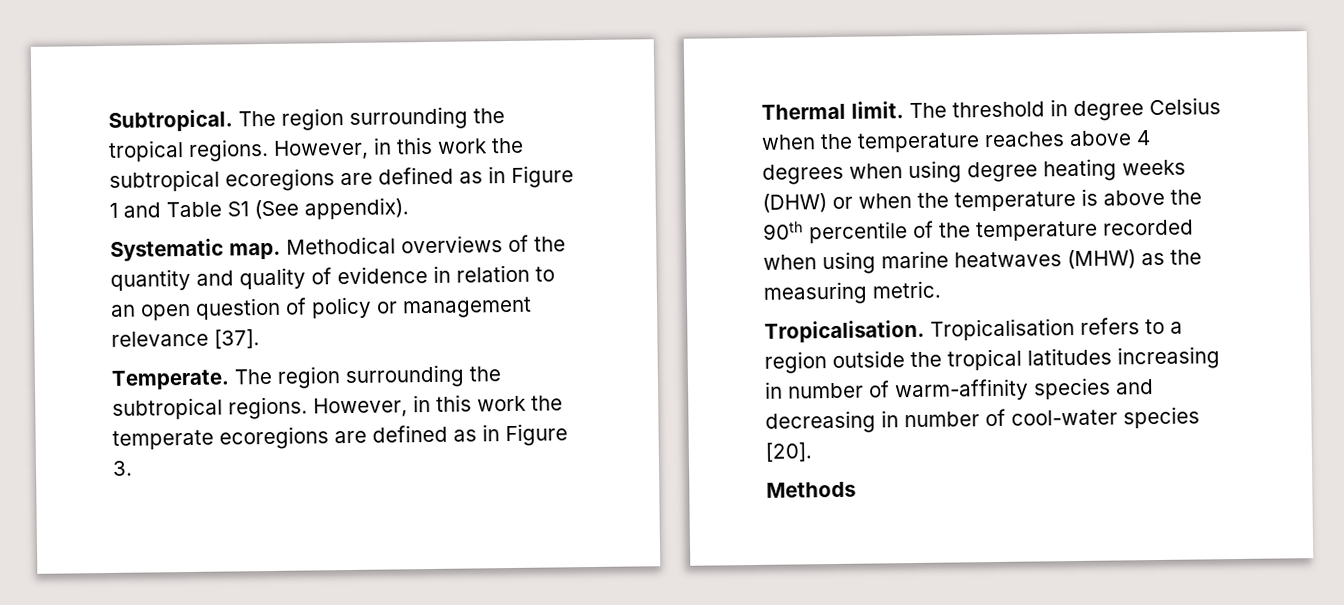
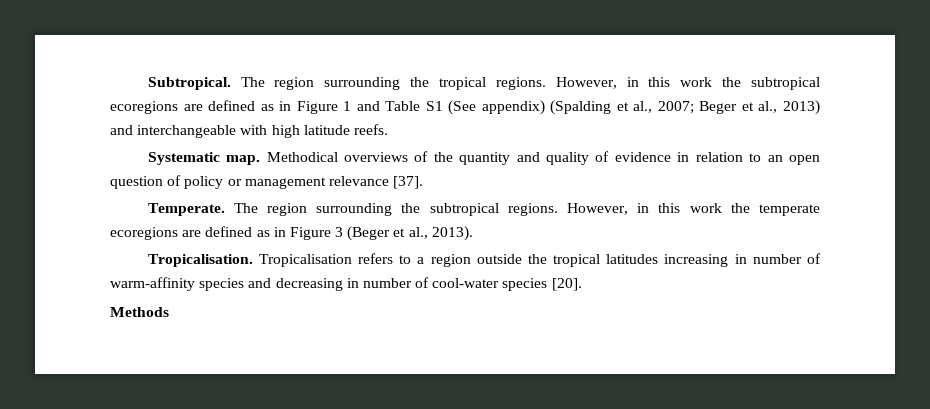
- However, in this work the subtropical ecoregions are defined as in Figure 1 and Table S1 (See appendix).
+ However, in this work the subtropical ecoregions are defined as in Figure 1 and Table S1 (See appendix) (Spalding et al., 2007; Beger et al., 2013) and interchangeable with high latitude reefs.
- However, in this work the temperate ecoregions are defined as in Figure 3.
- Thermal limit. The threshold in degree Celsius when the temperature reaches above 4 degrees when using degree heating weeks (DHW) or when the temperature is above the 90th percentile of the temperature recorded when using marine heatwaves (MHW) as the measuring metric.
+ However, in this work the temperate ecoregions are defined as in Figure 3 (Beger et al., 2013).

